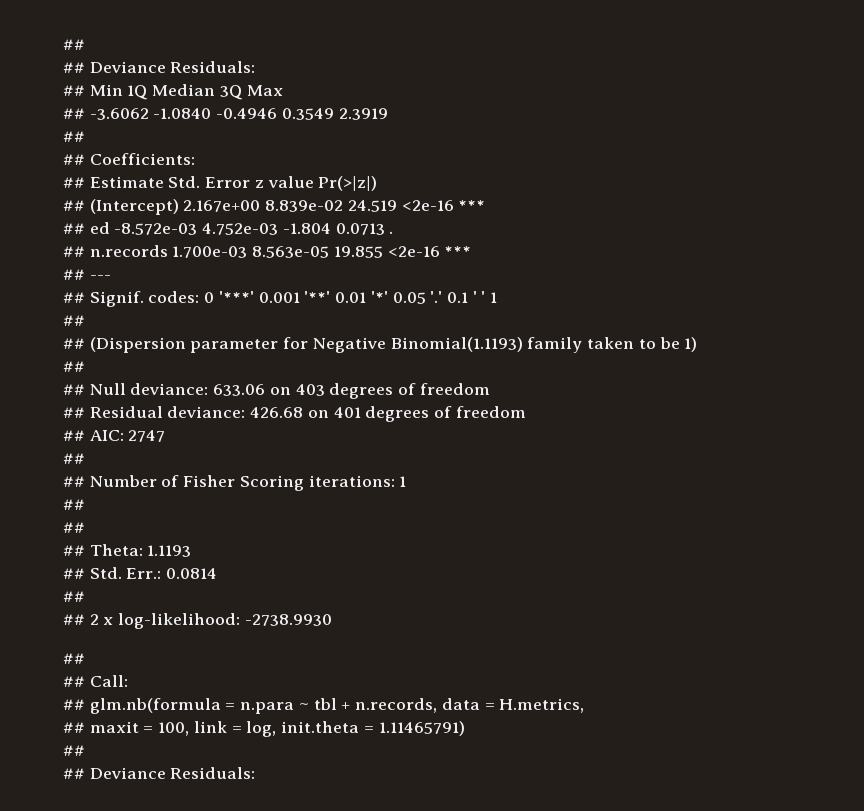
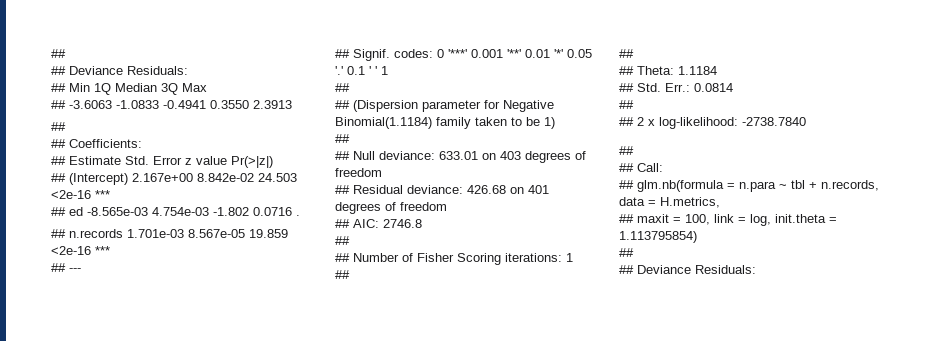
- ## -3.6062 -1.0840 -0.4946 0.3549 2.3919
+ ## -3.6063 -1.0833 -0.4941 0.3550 2.3913
- ## (Intercept) 2.167e+00 8.839e-02 24.519 <2e-16 ***
+ ## (Intercept) 2.167e+00 8.842e-02 24.503 <2e-16 ***
- ## ed -8.572e-03 4.752e-03 -1.804 0.0713 .
+ ## ed -8.565e-03 4.754e-03 -1.802 0.0716 .
- ## n.records 1.700e-03 8.563e-05 19.855 <2e-16 ***
+ ## n.records 1.701e-03 8.567e-05 19.859 <2e-16 ***
- ## (Dispersion parameter for Negative Binomial(1.1193) family taken to be 1)
+ ## (Dispersion parameter for Negative Binomial(1.1184) family taken to be 1)
- ## Null deviance: 633.06 on 403 degrees of freedom
+ ## Null deviance: 633.01 on 403 degrees of freedom
- ## AIC: 2747
+ ## AIC: 2746.8
- ## Theta: 1.1193
+ ## Theta: 1.1184
- ## 2 x log-likelihood: -2738.9930
+ ## 2 x log-likelihood: -2738.7840
- ## maxit = 100, link = log, init.theta = 1.11465791)
+ ## maxit = 100, link = log, init.theta = 1.113795854)

